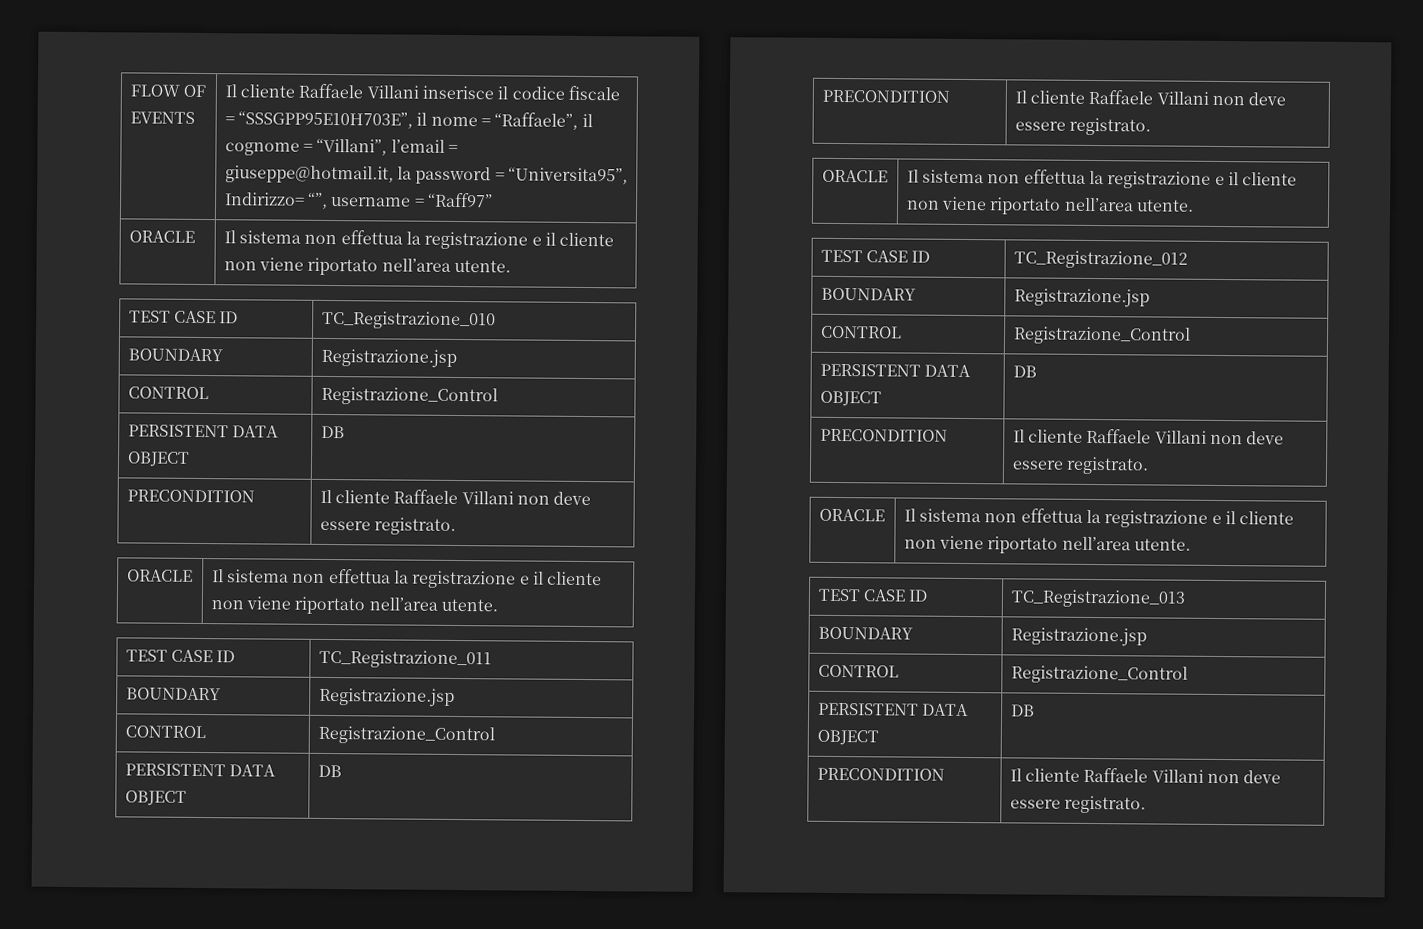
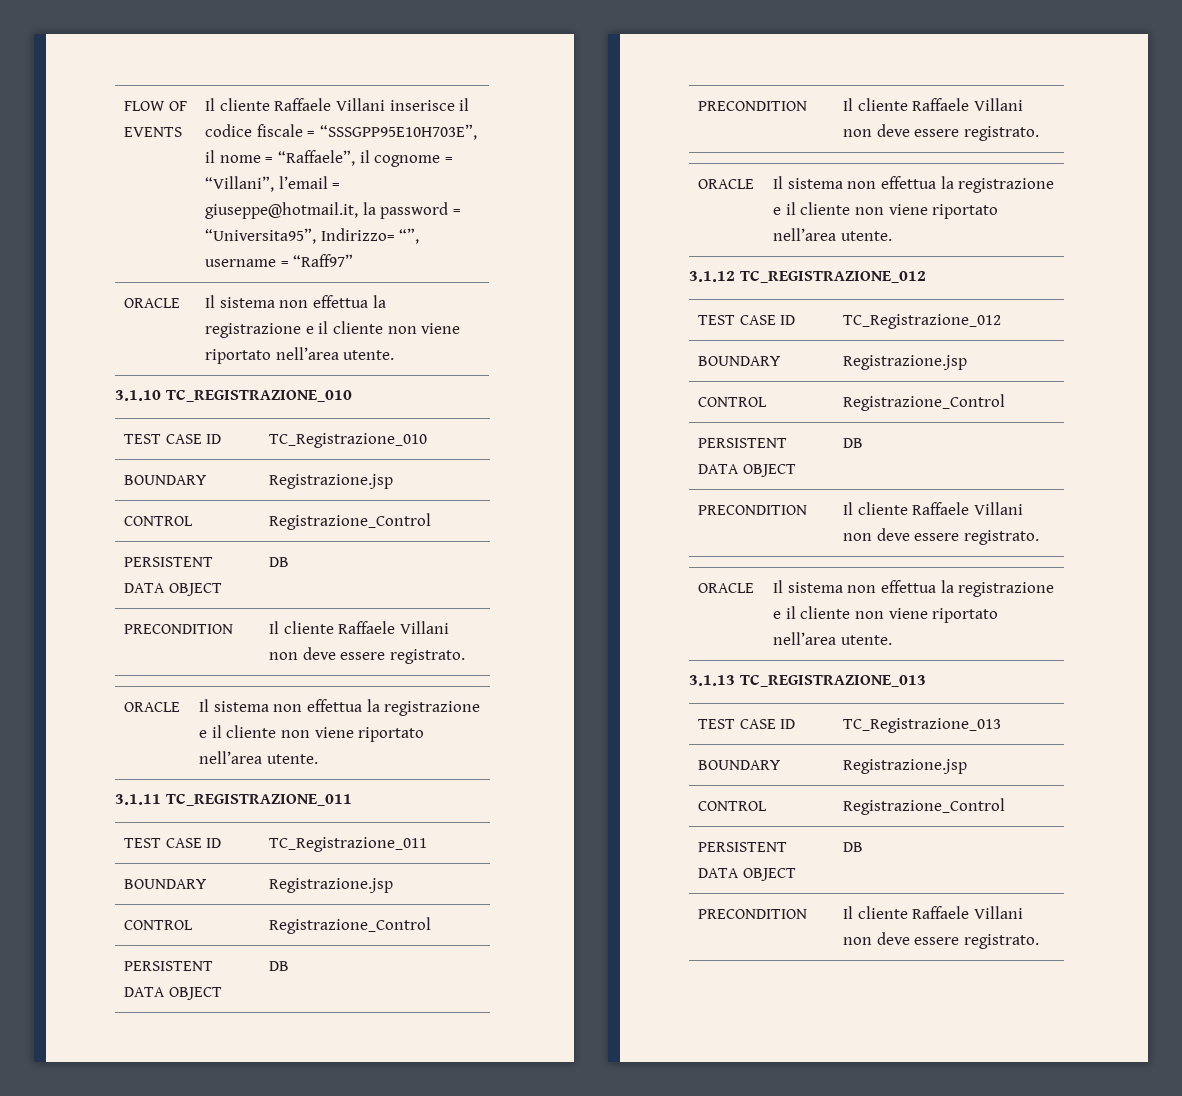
+ 3.1.10 TC_REGISTRAZIONE_010
+ 3.1.11 TC_REGISTRAZIONE_011
+ 3.1.12 TC_REGISTRAZIONE_012
+ 3.1.13 TC_REGISTRAZIONE_013

